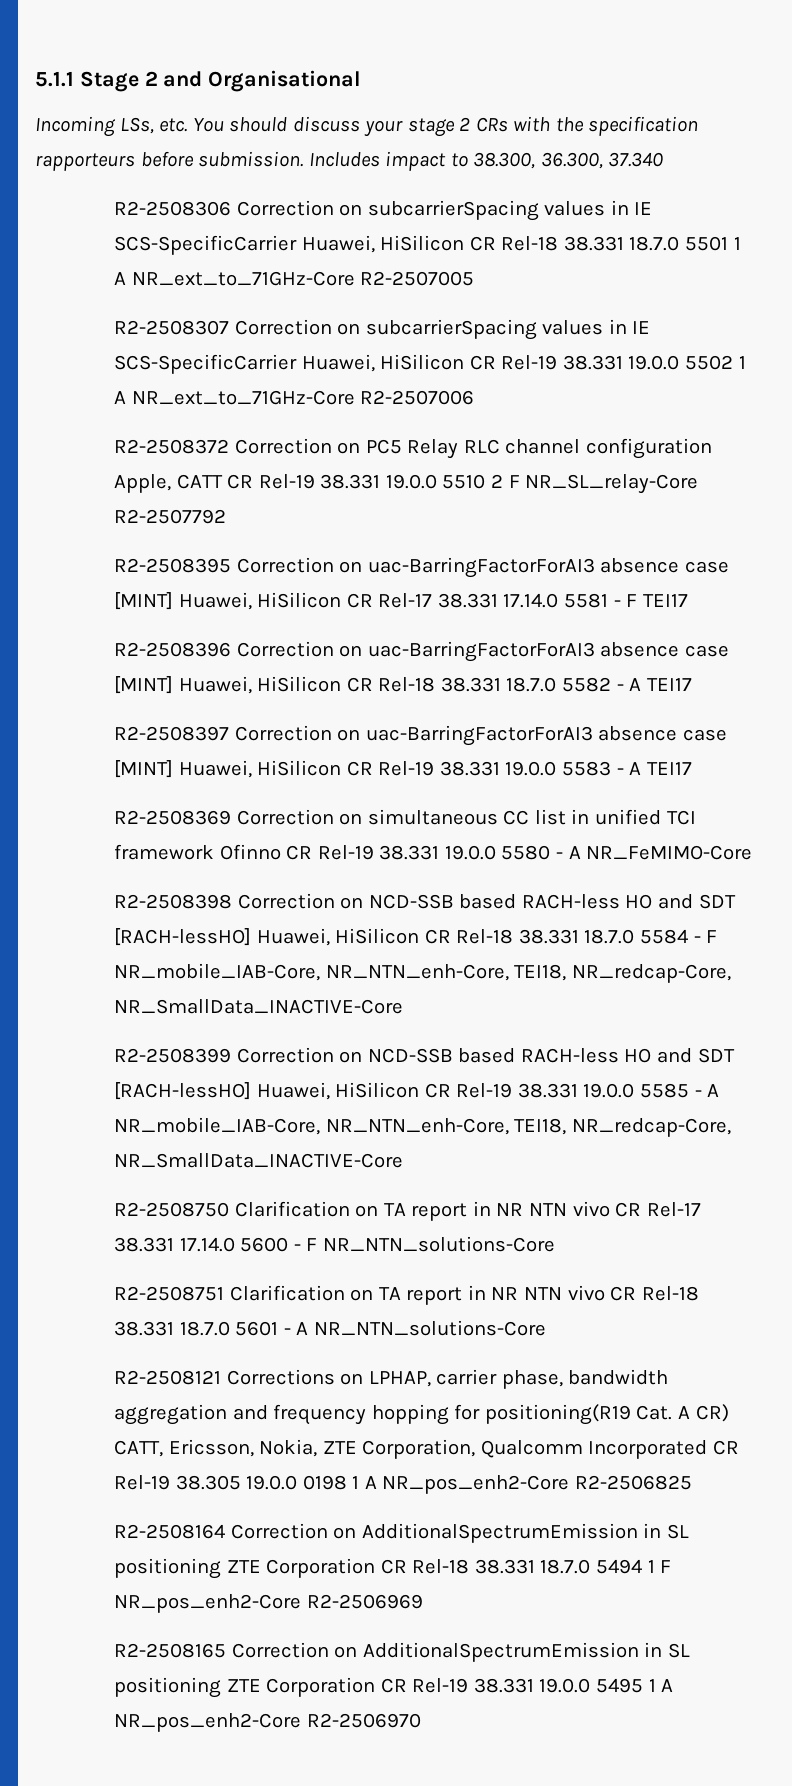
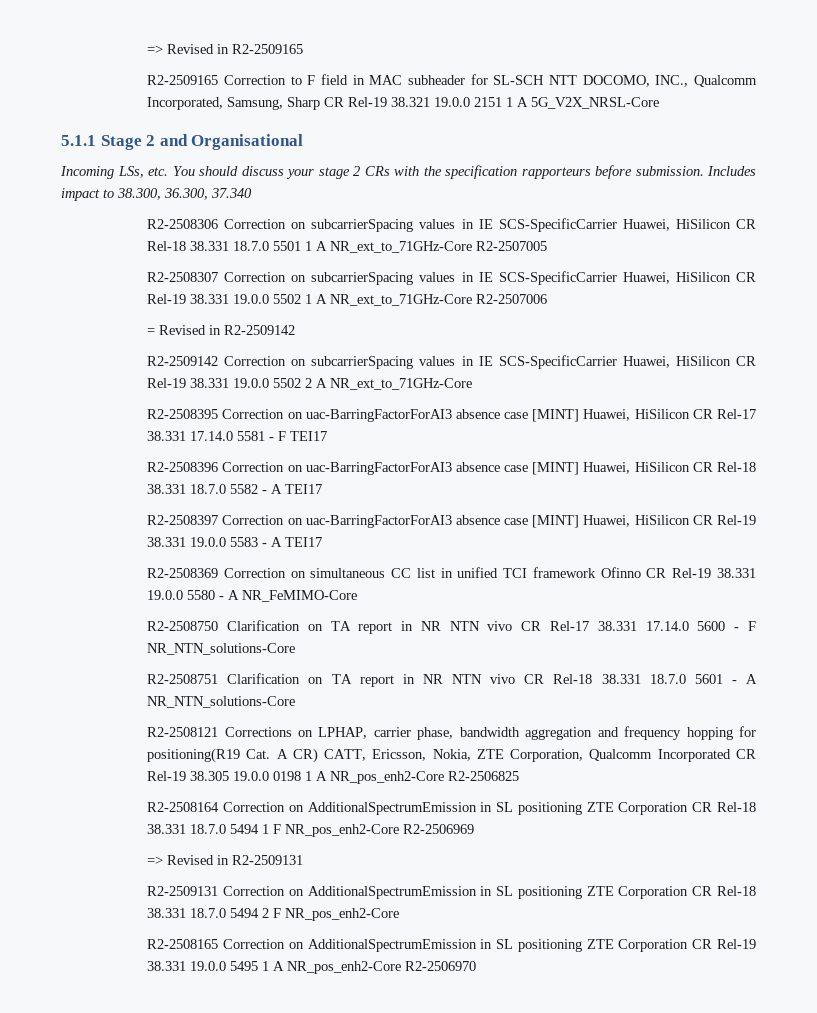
+ => Revised in R2-2509165
+ R2-2509165 Correction to F field in MAC subheader for SL-SCH NTT DOCOMO, INC., Qualcomm Incorporated, Samsung, Sharp CR Rel-19 38.321 19.0.0 2151 1 A 5G_V2X_NRSL-Core
- R2-2508372 Correction on PC5 Relay RLC channel configuration Apple, CATT CR Rel-19 38.331 19.0.0 5510 2 F NR_SL_relay-Core R2-2507792
+ = Revised in R2-2509142
+ R2-2509142 Correction on subcarrierSpacing values in IE SCS-SpecificCarrier Huawei, HiSilicon CR Rel-19 38.331 19.0.0 5502 2 A NR_ext_to_71GHz-Core
- R2-2508398 Correction on NCD-SSB based RACH-less HO and SDT [RACH-lessHO] Huawei, HiSilicon CR Rel-18 38.331 18.7.0 5584 - F NR_mobile_IAB-Core, NR_NTN_enh-Core, TEI18, NR_redcap-Core, NR_SmallData_INACTIVE-Core
- R2-2508399 Correction on NCD-SSB based RACH-less HO and SDT [RACH-lessHO] Huawei, HiSilicon CR Rel-19 38.331 19.0.0 5585 - A NR_mobile_IAB-Core, NR_NTN_enh-Core, TEI18, NR_redcap-Core, NR_SmallData_INACTIVE-Core
+ => Revised in R2-2509131
+ R2-2509131 Correction on AdditionalSpectrumEmission in SL positioning ZTE Corporation CR Rel-18 38.331 18.7.0 5494 2 F NR_pos_enh2-Core

